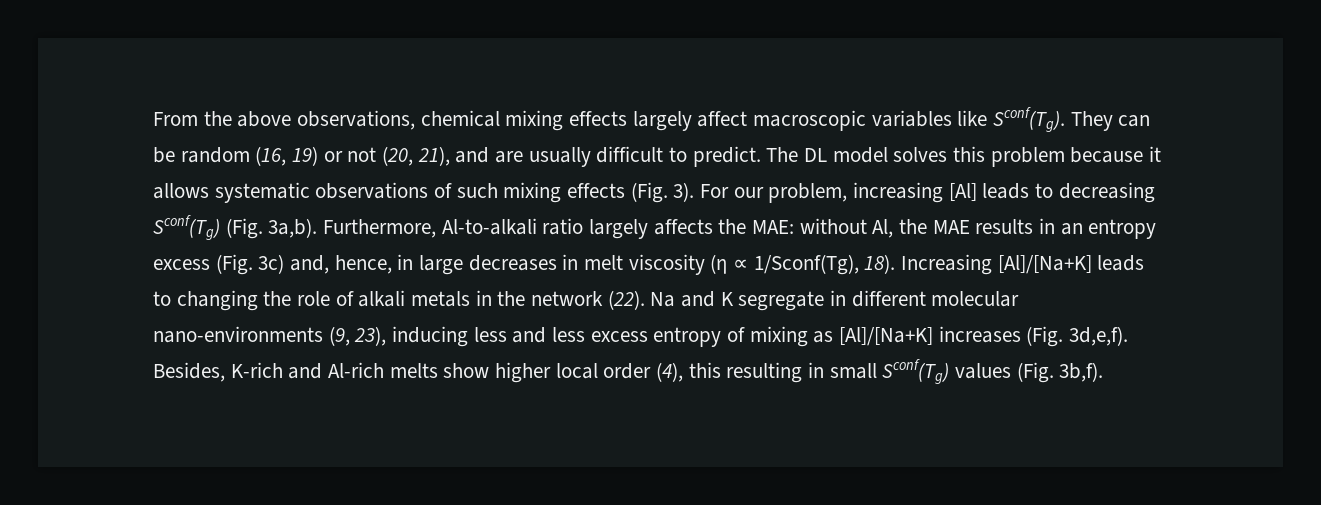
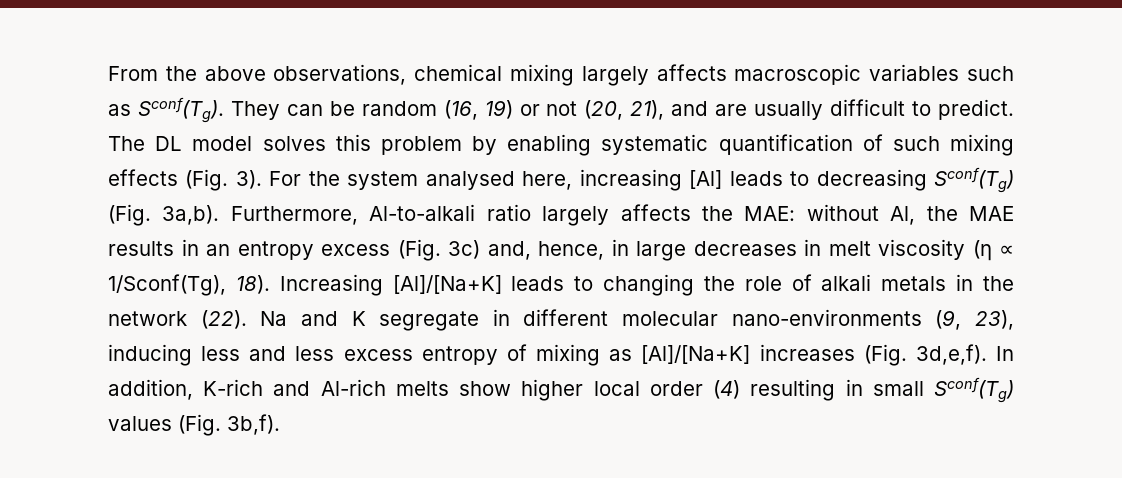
- From the above observations, chemical mixing effects largely affect macroscopic variables like Sconf(Tg).
+ From the above observations, chemical mixing largely affects macroscopic variables such as Sconf(Tg).
- The DL model solves this problem because it allows systematic observations of such mixing effects (Fig. 3).
+ The DL model solves this problem by enabling systematic quantification of such mixing effects (Fig. 3).
- For our problem, increasing [Al] leads to decreasing Sconf(Tg) (Fig. 3a,b).
+ For the system analysed here, increasing [Al] leads to decreasing Sconf(Tg) (Fig. 3a,b).
- Besides, K-rich and Al-rich melts show higher local order (4), this resulting in small Sconf(Tg) values (Fig. 3b,f).
+ In addition, K-rich and Al-rich melts show higher local order (4) resulting in small Sconf(Tg) values (Fig. 3b,f).

